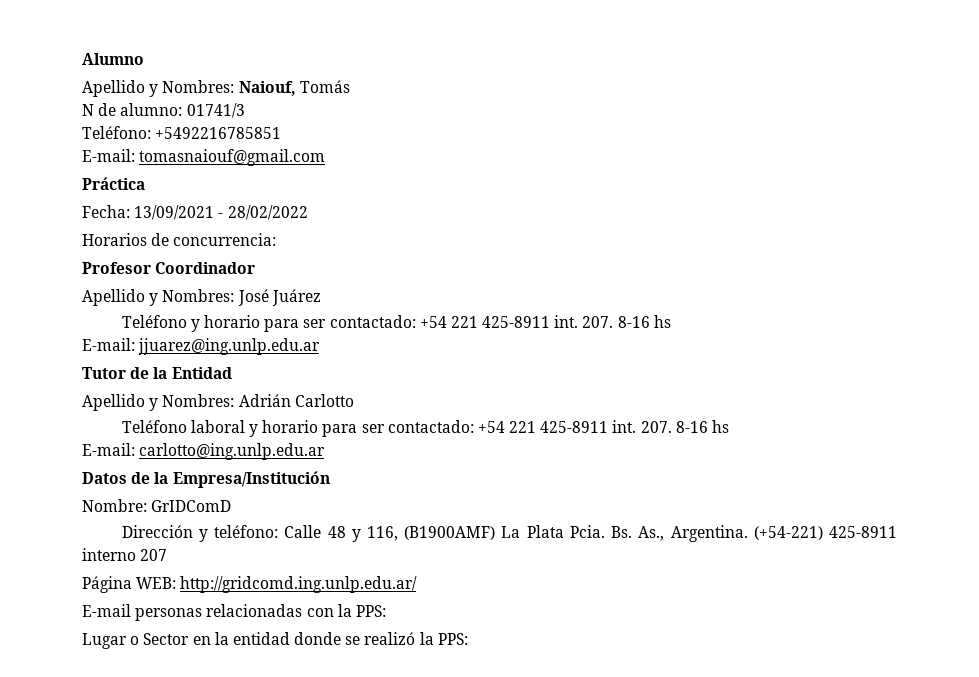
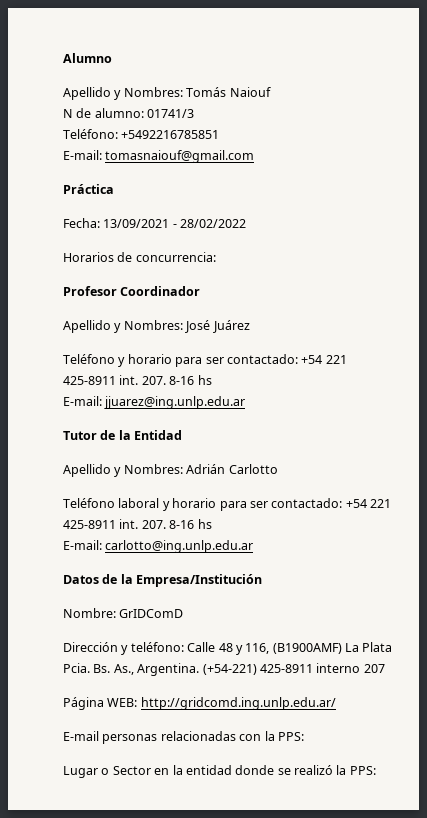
- Apellido y Nombres: Naiouf, Tomás
+ Apellido y Nombres: Tomás Naiouf

